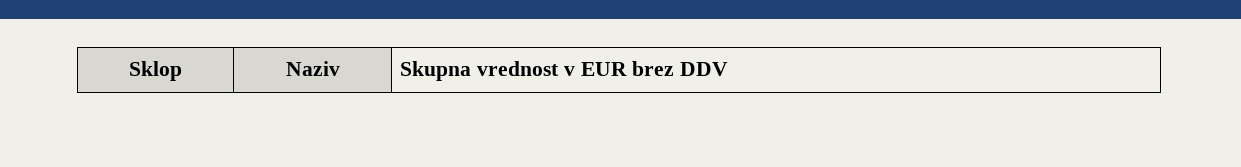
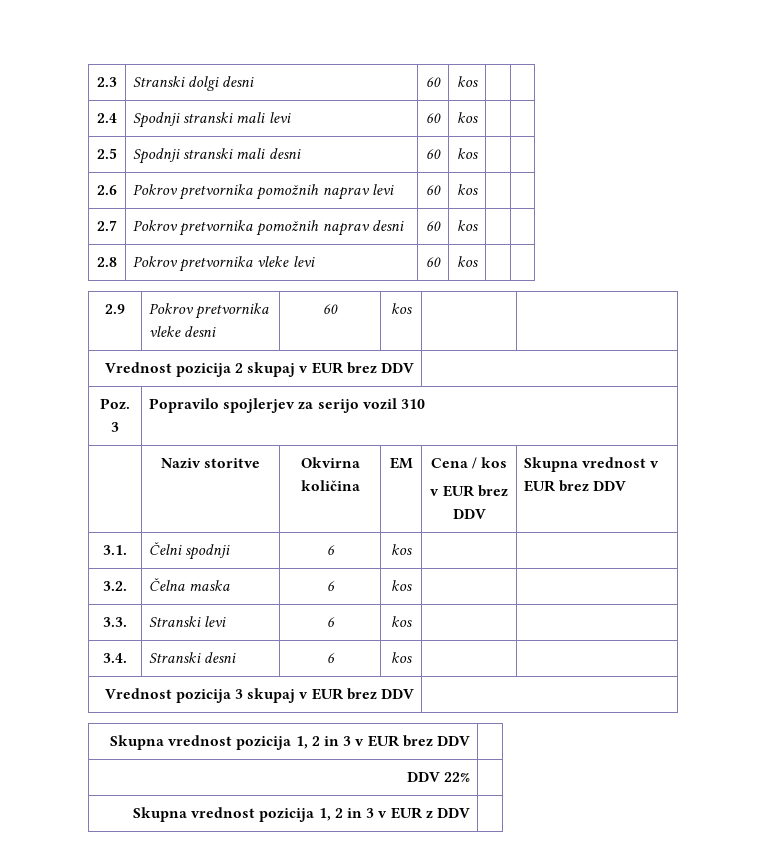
- Sklop | Naziv | Skupna vrednost v EUR brez DDV
+ 2.3 | Stranski dolgi desni | 60 | kos | |
+ 2.4 | Spodnji stranski mali levi | 60 | kos | |
+ 2.5 | Spodnji stranski mali desni | 60 | kos | |
+ 2.6 | Pokrov pretvornika pomožnih naprav levi | 60 | kos | |
+ 2.7 | Pokrov pretvornika pomožnih naprav desni | 60 | kos | |
+ 2.8 | Pokrov pretvornika vleke levi | 60 | kos | |
+ 2.9 | Pokrov pretvornika vleke desni | 60 | kos | |
+ Vrednost pozicija 2 skupaj v EUR brez DDV |
+ Poz. 3 | Popravilo spojlerjev za serijo vozil 310
+ | Naziv storitve | Okvirna količina | EM | Cena / kos
+ v EUR brez DDV | Skupna vrednost v EUR brez DDV
+ 3.1. | Čelni spodnji | 6 | kos | |
+ 3.2. | Čelna maska | 6 | kos | |
+ 3.3. | Stranski levi | 6 | kos | |
+ 3.4. | Stranski desni | 6 | kos | |
+ Vrednost pozicija 3 skupaj v EUR brez DDV |
+ Skupna vrednost pozicija 1, 2 in 3 v EUR brez DDV |
+ DDV 22% |
+ Skupna vrednost pozicija 1, 2 in 3 v EUR z DDV |

